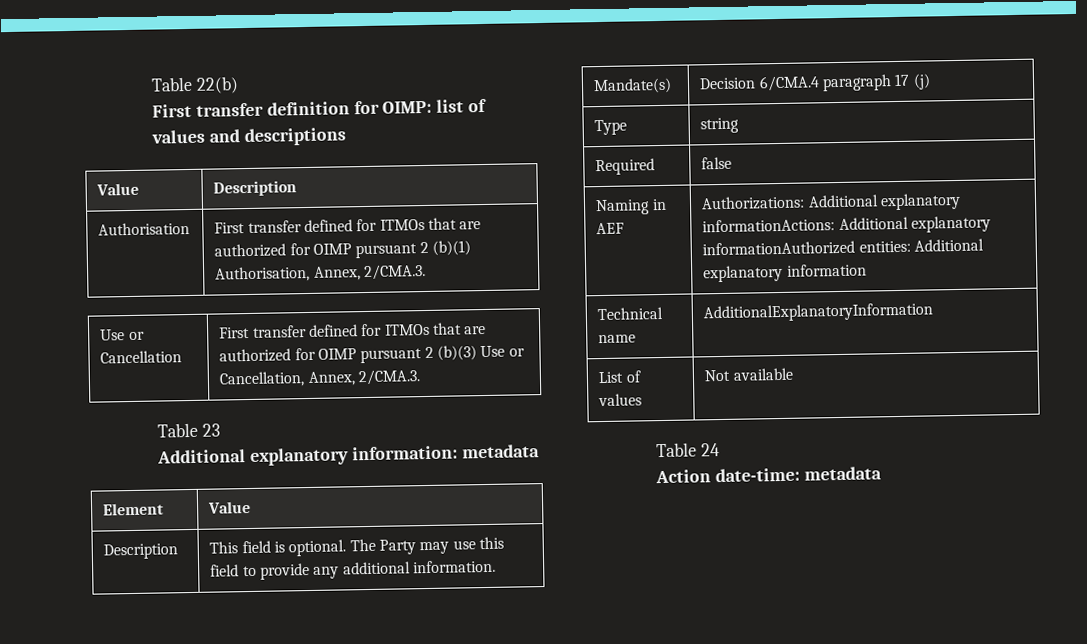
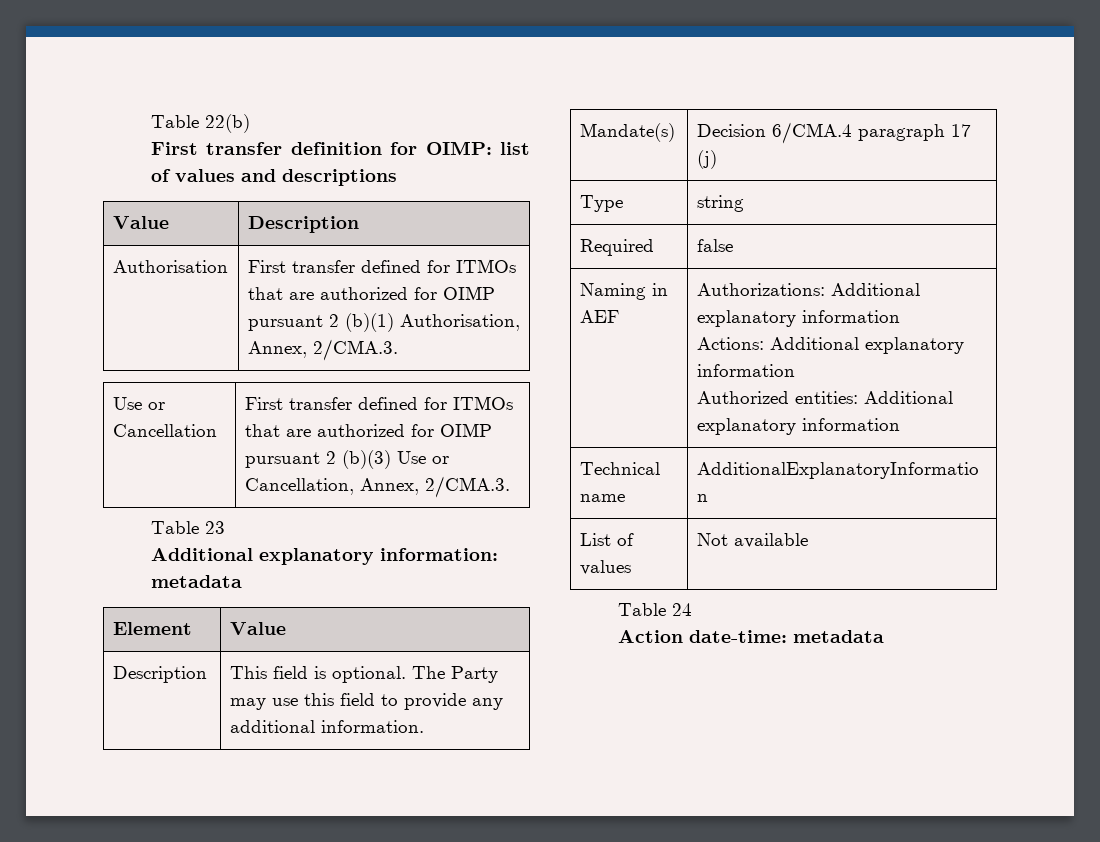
- Naming in AEF | Authorizations: Additional explanatory informationActions: Additional explanatory informationAuthorized entities: Additional explanatory information
+ Naming in AEF | Authorizations: Additional explanatory information
+ Actions: Additional explanatory information
+ Authorized entities: Additional explanatory information

